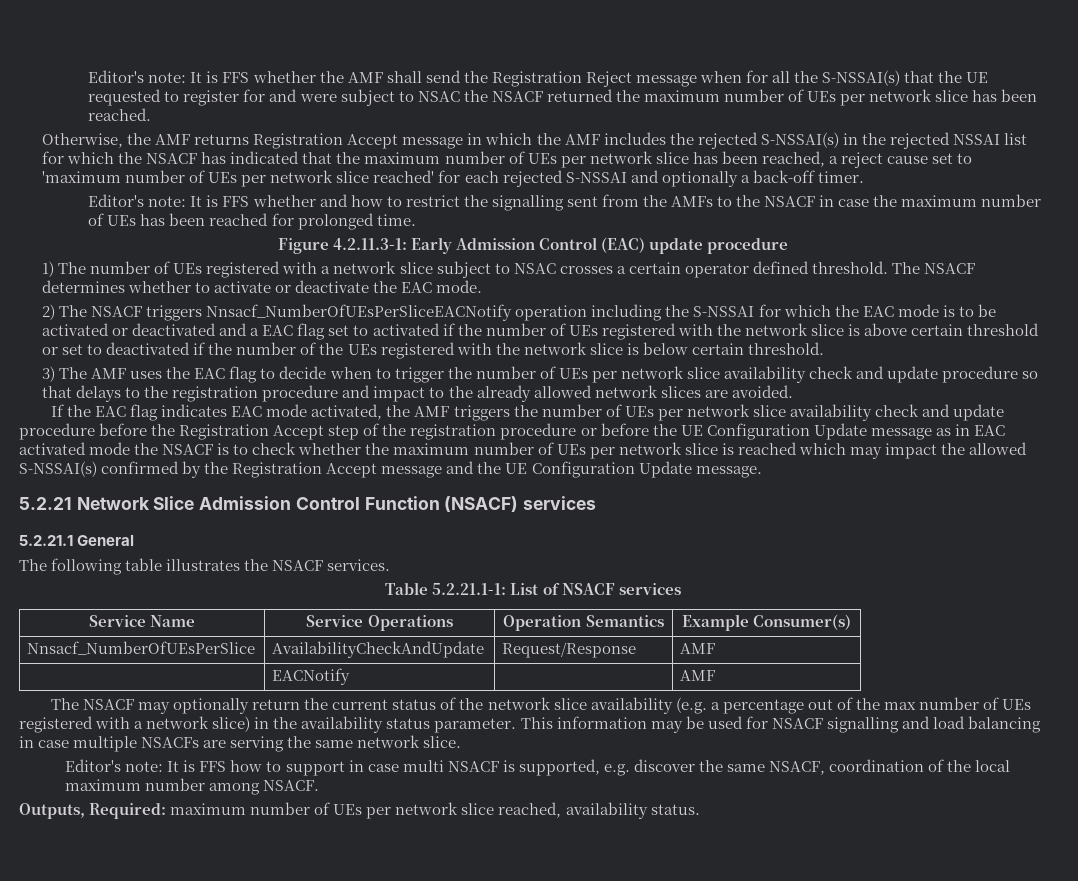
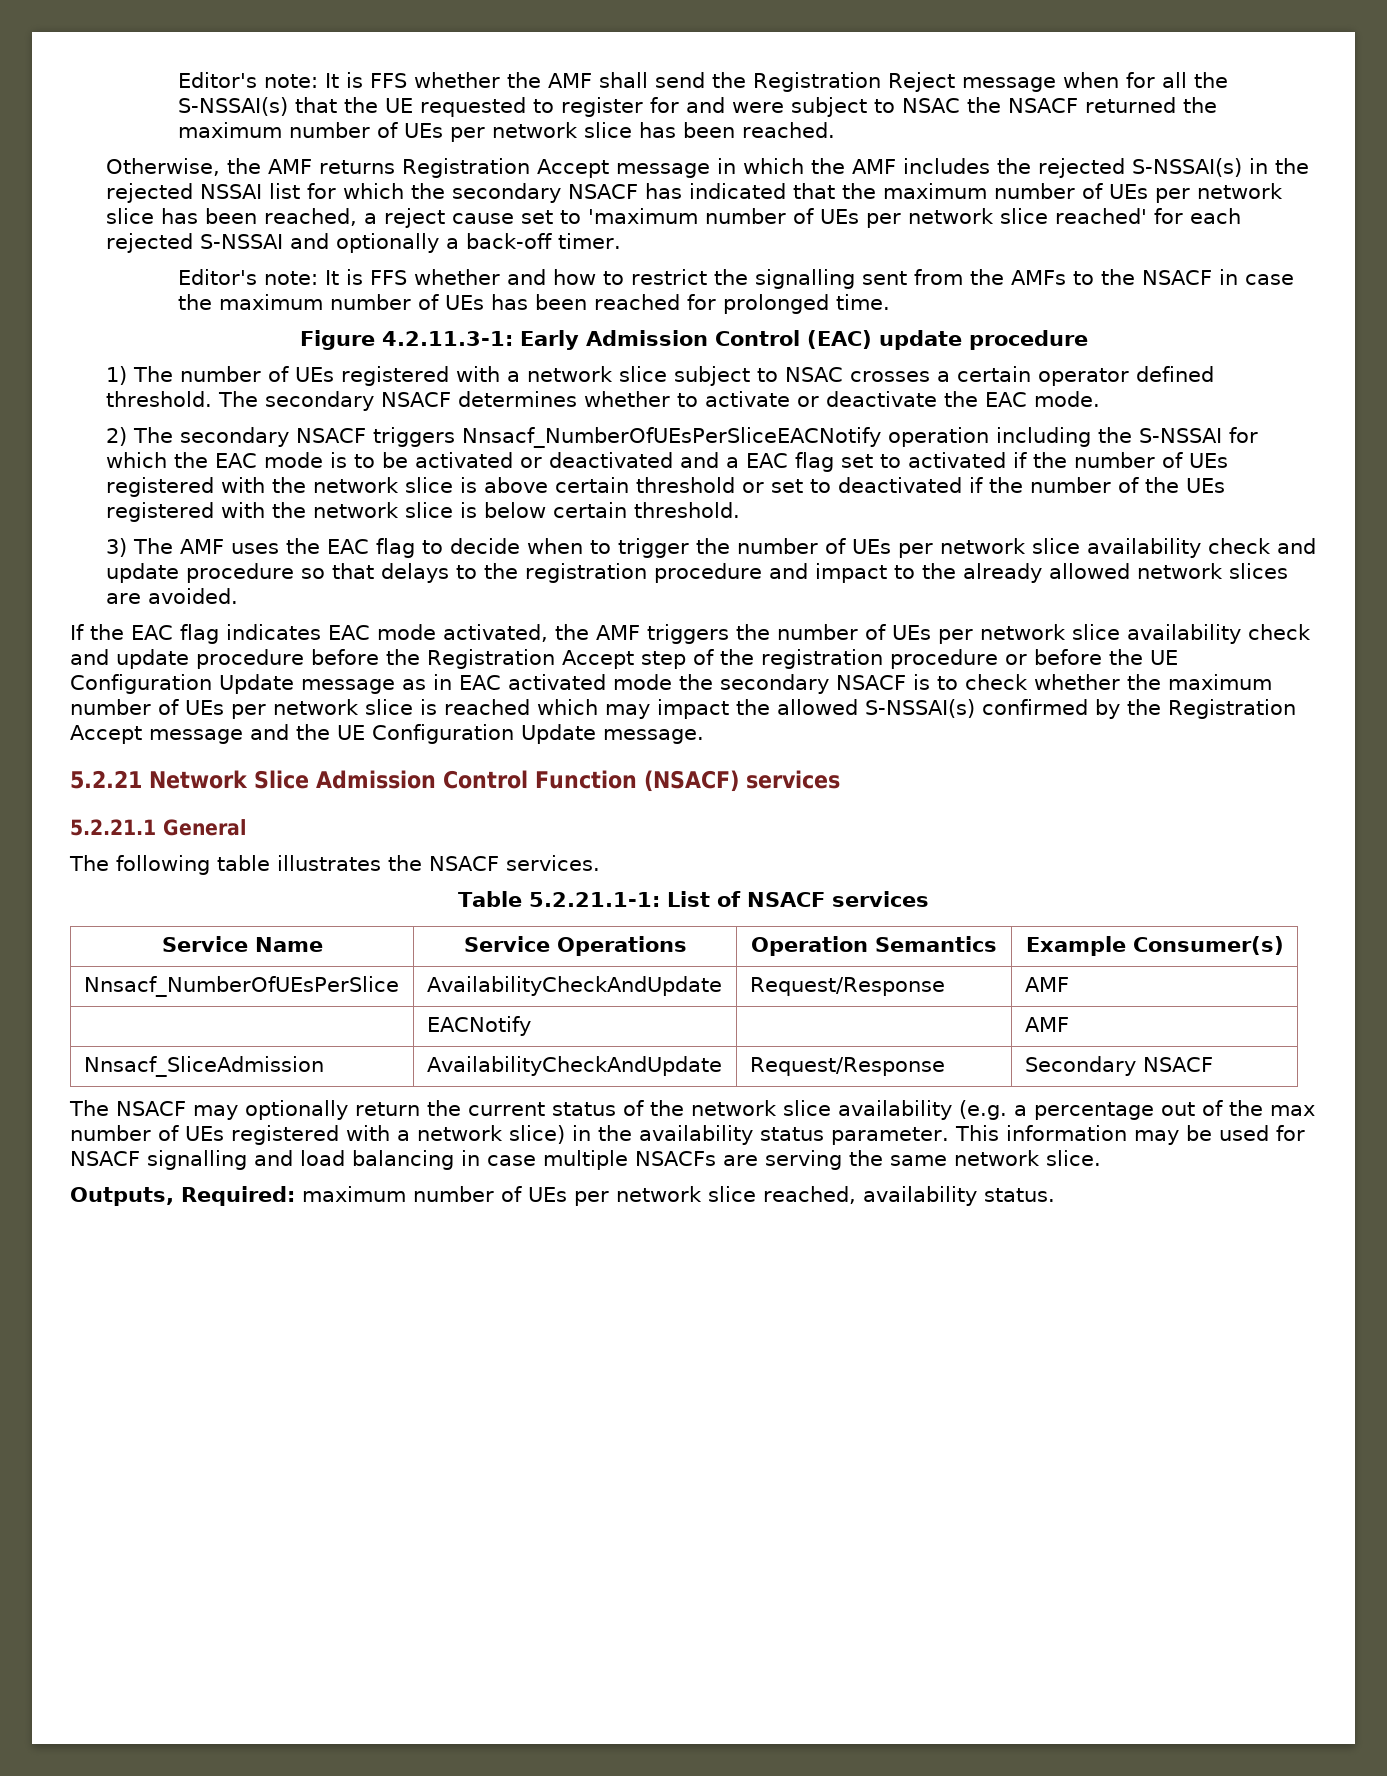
- Otherwise, the AMF returns Registration Accept message in which the AMF includes the rejected S-NSSAI(s) in the rejected NSSAI list for which the NSACF has indicated that the maximum number of UEs per network slice has been reached, a reject cause set to 'maximum number of UEs per network slice reached' for each rejected S-NSSAI and optionally a back-off timer.
+ Otherwise, the AMF returns Registration Accept message in which the AMF includes the rejected S-NSSAI(s) in the rejected NSSAI list for which the secondary NSACF has indicated that the maximum number of UEs per network slice has been reached, a reject cause set to 'maximum number of UEs per network slice reached' for each rejected S-NSSAI and optionally a back-off timer.
- The NSACF determines whether to activate or deactivate the EAC mode.
+ The secondary NSACF determines whether to activate or deactivate the EAC mode.
- 2) The NSACF triggers Nnsacf_NumberOfUEsPerSliceEACNotify operation including the S-NSSAI for which the EAC mode is to be activated or deactivated and a EAC flag set to activated if the number of UEs registered with the network slice is above certain threshold or set to deactivated if the number of the UEs registered with the network slice is below certain threshold.
+ 2) The secondary NSACF triggers Nnsacf_NumberOfUEsPerSliceEACNotify operation including the S-NSSAI for which the EAC mode is to be activated or deactivated and a EAC flag set to activated if the number of UEs registered with the network slice is above certain threshold or set to deactivated if the number of the UEs registered with the network slice is below certain threshold.
- If the EAC flag indicates EAC mode activated, the AMF triggers the number of UEs per network slice availability check and update procedure before the Registration Accept step of the registration procedure or before the UE Configuration Update message as in EAC activated mode the NSACF is to check whether the maximum number of UEs per network slice is reached which may impact the allowed S-NSSAI(s) confirmed by the Registration Accept message and the UE Configuration Update message.
+ If the EAC flag indicates EAC mode activated, the AMF triggers the number of UEs per network slice availability check and update procedure before the Registration Accept step of the registration procedure or before the UE Configuration Update message as in EAC activated mode the secondary NSACF is to check whether the maximum number of UEs per network slice is reached which may impact the allowed S-NSSAI(s) confirmed by the Registration Accept message and the UE Configuration Update message.
+ Nnsacf_SliceAdmission | AvailabilityCheckAndUpdate | Request/Response | Secondary NSACF
- Editor's note: It is FFS how to support in case multi NSACF is supported, e.g. discover the same NSACF, coordination of the local maximum number among NSACF.

